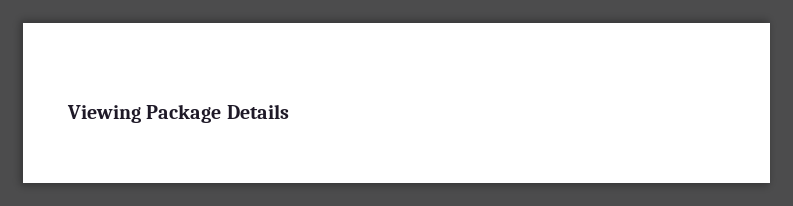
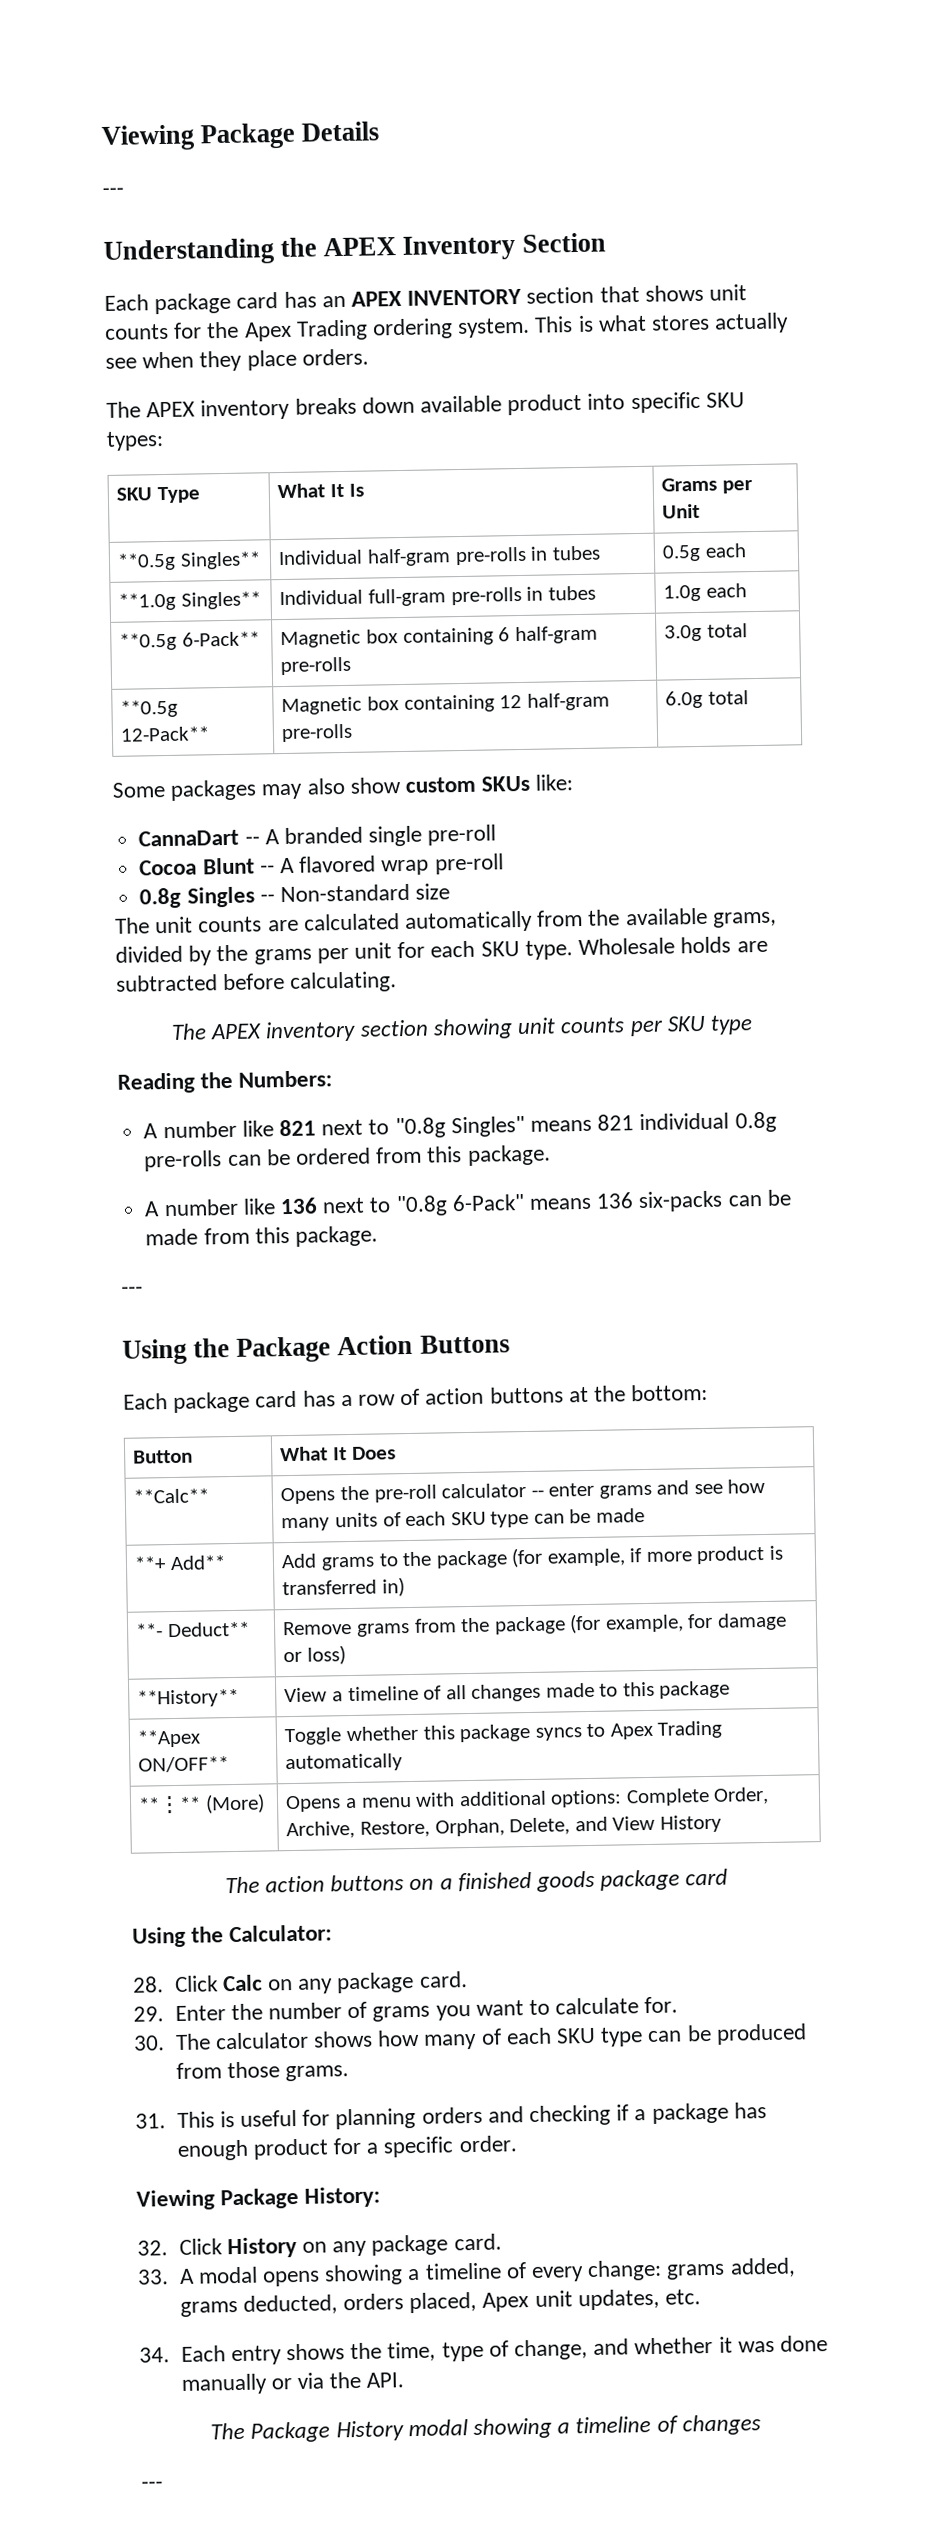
  Viewing Package Details
+ ---
+ Understanding the APEX Inventory Section
+ Each package card has an APEX INVENTORY section that shows unit counts for the Apex Trading ordering system. This is what stores actually see when they place orders.
+ The APEX inventory breaks down available product into specific SKU types:
+ SKU Type | What It Is | Grams per Unit
+ **0.5g Singles** | Individual half-gram pre-rolls in tubes | 0.5g each
+ **1.0g Singles** | Individual full-gram pre-rolls in tubes | 1.0g each
+ **0.5g 6-Pack** | Magnetic box containing 6 half-gram pre-rolls | 3.0g total
+ **0.5g 12-Pack** | Magnetic box containing 12 half-gram pre-rolls | 6.0g total
+ Some packages may also show custom SKUs like:
+ CannaDart -- A branded single pre-roll
+ Cocoa Blunt -- A flavored wrap pre-roll
+ 0.8g Singles -- Non-standard size
+ The unit counts are calculated automatically from the available grams, divided by the grams per unit for each SKU type. Wholesale holds are subtracted before calculating.
+ The APEX inventory section showing unit counts per SKU type
+ Reading the Numbers:
+ A number like 821 next to "0.8g Singles" means 821 individual 0.8g pre-rolls can be ordered from this package.
+ A number like 136 next to "0.8g 6-Pack" means 136 six-packs can be made from this package.
+ ---
+ Using the Package Action Buttons
+ Each package card has a row of action buttons at the bottom:
+ Button | What It Does
+ **Calc** | Opens the pre-roll calculator -- enter grams and see how many units of each SKU type can be made
+ **+ Add** | Add grams to the package (for example, if more product is transferred in)
+ **- Deduct** | Remove grams from the package (for example, for damage or loss)
+ **History** | View a timeline of all changes made to this package
+ **Apex ON/OFF** | Toggle whether this package syncs to Apex Trading automatically
+ **⋮** (More) | Opens a menu with additional options: Complete Order, Archive, Restore, Orphan, Delete, and View History
+ The action buttons on a finished goods package card
+ Using the Calculator:
+ 28. Click Calc on any package card.
+ 29. Enter the number of grams you want to calculate for.
+ 30. The calculator shows how many of each SKU type can be produced from those grams.
+ 31. This is useful for planning orders and checking if a package has enough product for a specific order.
+ Viewing Package History:
+ 32. Click History on any package card.
+ 33. A modal opens showing a timeline of every change: grams added, grams deducted, orders placed, Apex unit updates, etc.
+ 34. Each entry shows the time, type of change, and whether it was done manually or via the API.
+ The Package History modal showing a timeline of changes
+ ---

